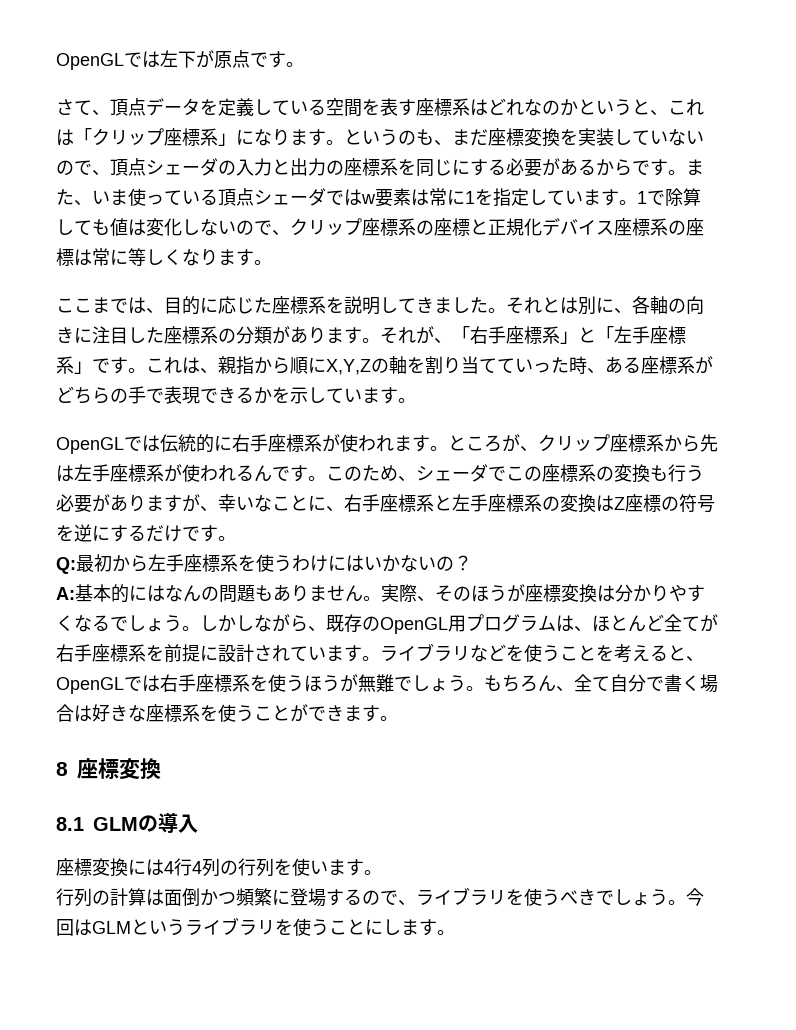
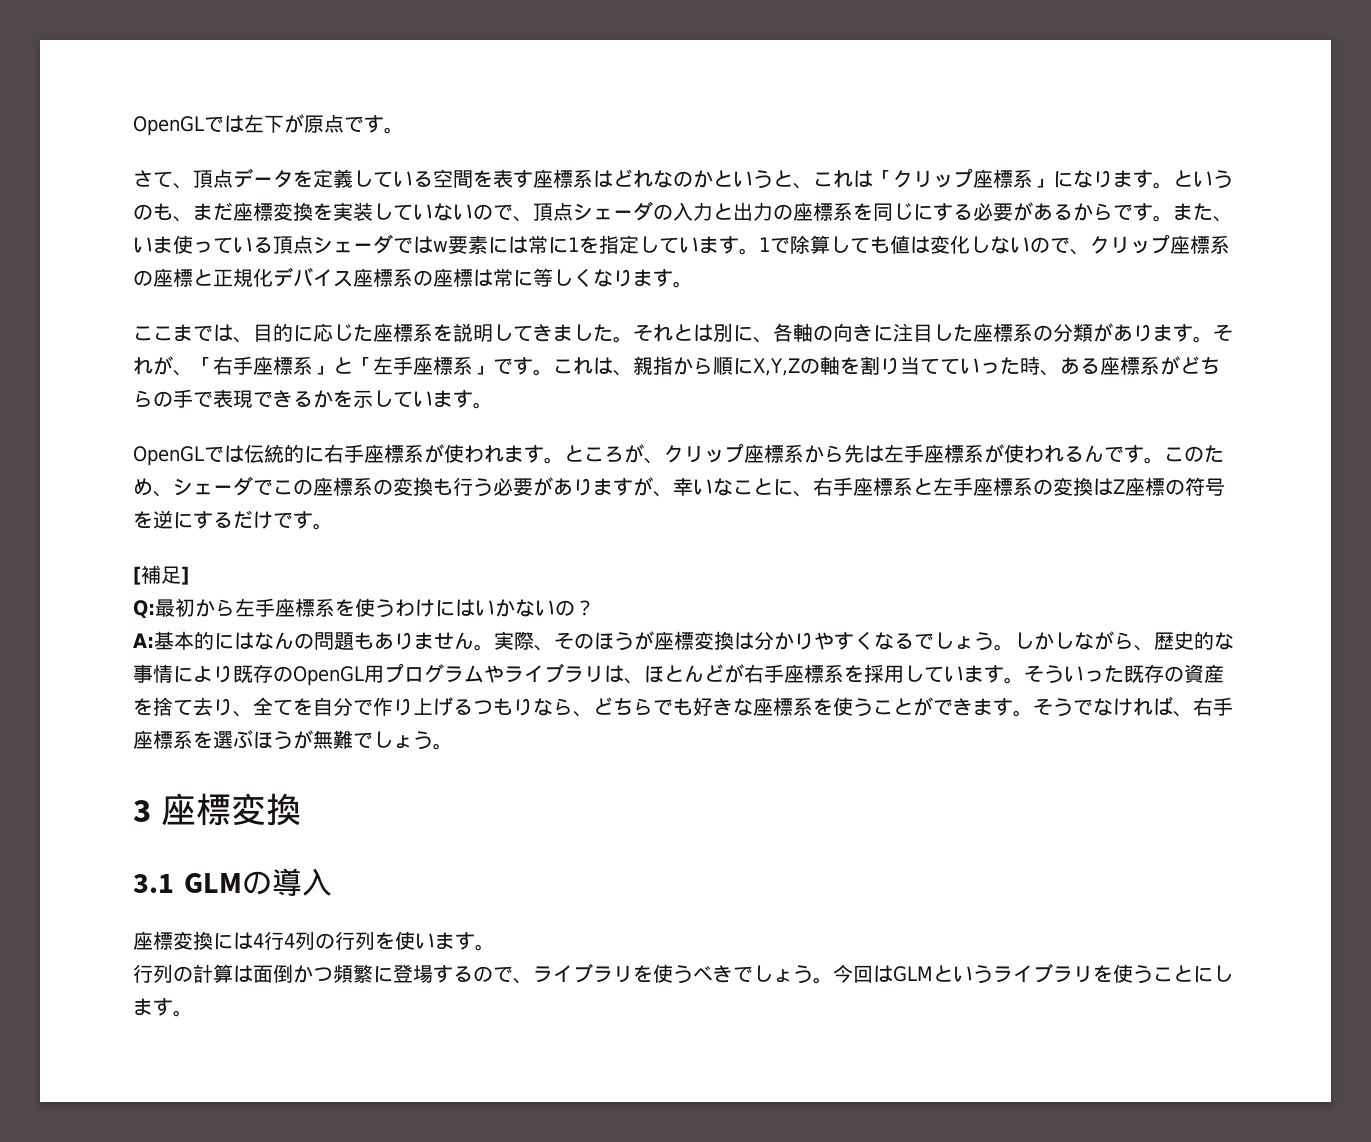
- また、いま使っている頂点シェーダではw要素は常に1を指定しています。
+ また、いま使っている頂点シェーダではw要素には常に1を指定しています。
+ [補足]
- しかしながら、既存のOpenGL用プログラムは、ほとんど全てが右手座標系を前提に設計されています。ライブラリなどを使うことを考えると、OpenGLでは右手座標系を使うほうが無難でしょう。もちろん、全て自分で書く場合は好きな座標系を使うことができます。
- 8座標変換
+ しかしながら、歴史的な事情により既存のOpenGL用プログラムやライブラリは、ほとんどが右手座標系を採用しています。そういった既存の資産を捨て去り、全てを自分で作り上げるつもりなら、どちらでも好きな座標系を使うことができます。そうでなければ、右手座標系を選ぶほうが無難でしょう。
+ 3座標変換
- 8.1 GLMの導入
+ 3.1 GLMの導入

